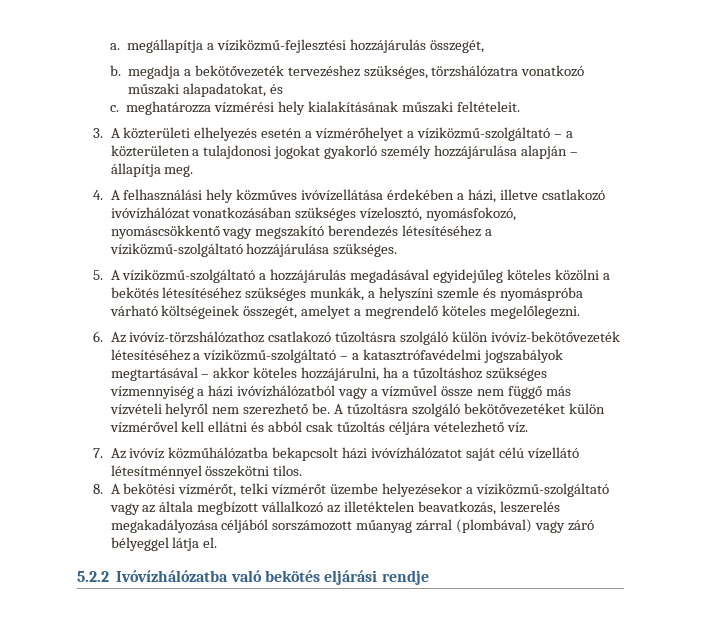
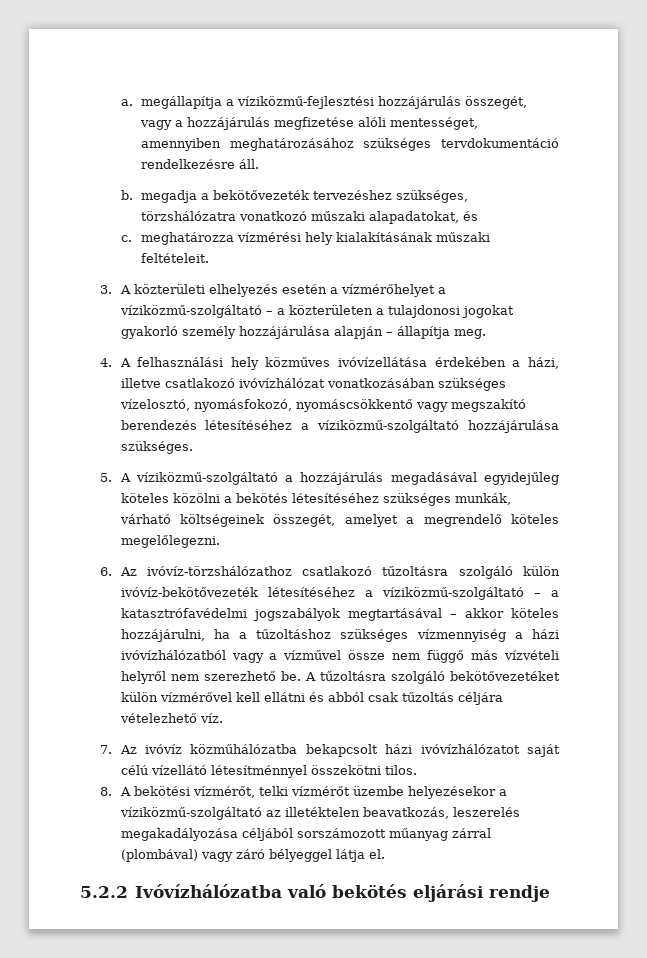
- a. megállapítja a víziközmű-fejlesztési hozzájárulás összegét,
+ a. megállapítja a víziközmű-fejlesztési hozzájárulás összegét, vagy a hozzájárulás megfizetése alóli mentességet, amennyiben meghatározásához szükséges tervdokumentáció rendelkezésre áll.
- 5. A víziközmű-szolgáltató a hozzájárulás megadásával egyidejűleg köteles közölni a bekötés létesítéséhez szükséges munkák, a helyszíni szemle és nyomáspróba várható költségeinek összegét, amelyet a megrendelő köteles megelőlegezni.
+ 5. A víziközmű-szolgáltató a hozzájárulás megadásával egyidejűleg köteles közölni a bekötés létesítéséhez szükséges munkák, várható költségeinek összegét, amelyet a megrendelő köteles megelőlegezni.
- 8. A bekötési vízmérőt, telki vízmérőt üzembe helyezésekor a víziközmű-szolgáltató vagy az általa megbízott vállalkozó az illetéktelen beavatkozás, leszerelés megakadályozása céljából sorszámozott műanyag zárral (plombával) vagy záró bélyeggel látja el.
+ 8. A bekötési vízmérőt, telki vízmérőt üzembe helyezésekor a víziközmű-szolgáltató az illetéktelen beavatkozás, leszerelés megakadályozása céljából sorszámozott műanyag zárral (plombával) vagy záró bélyeggel látja el.

